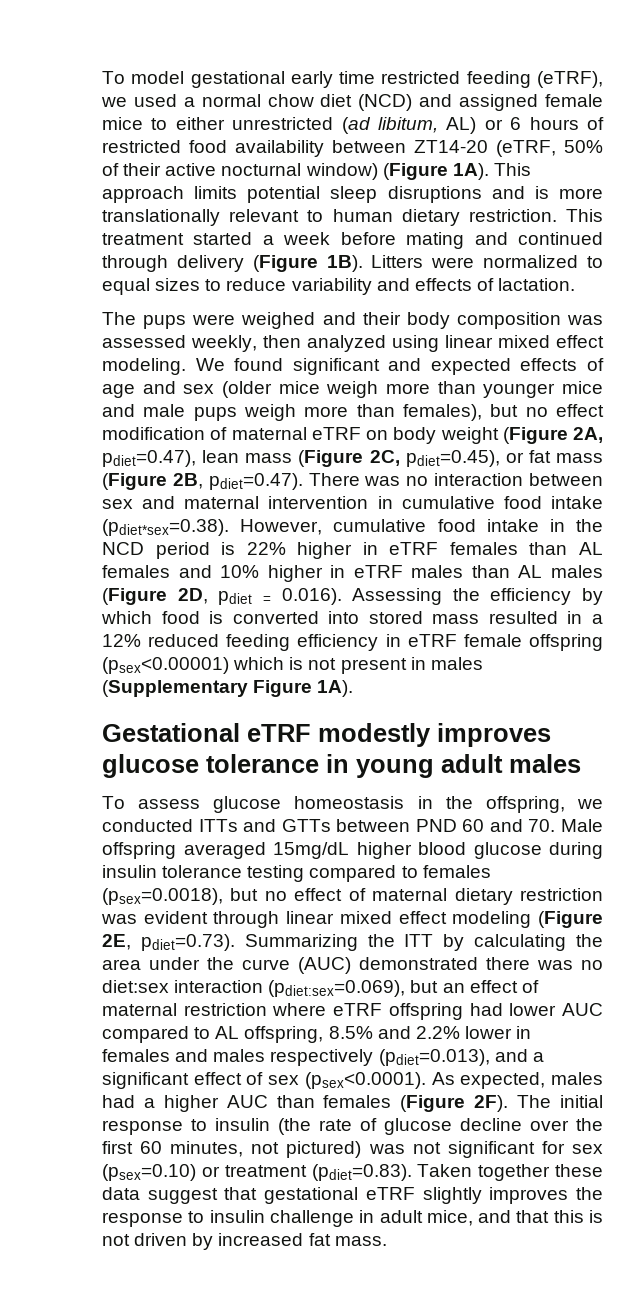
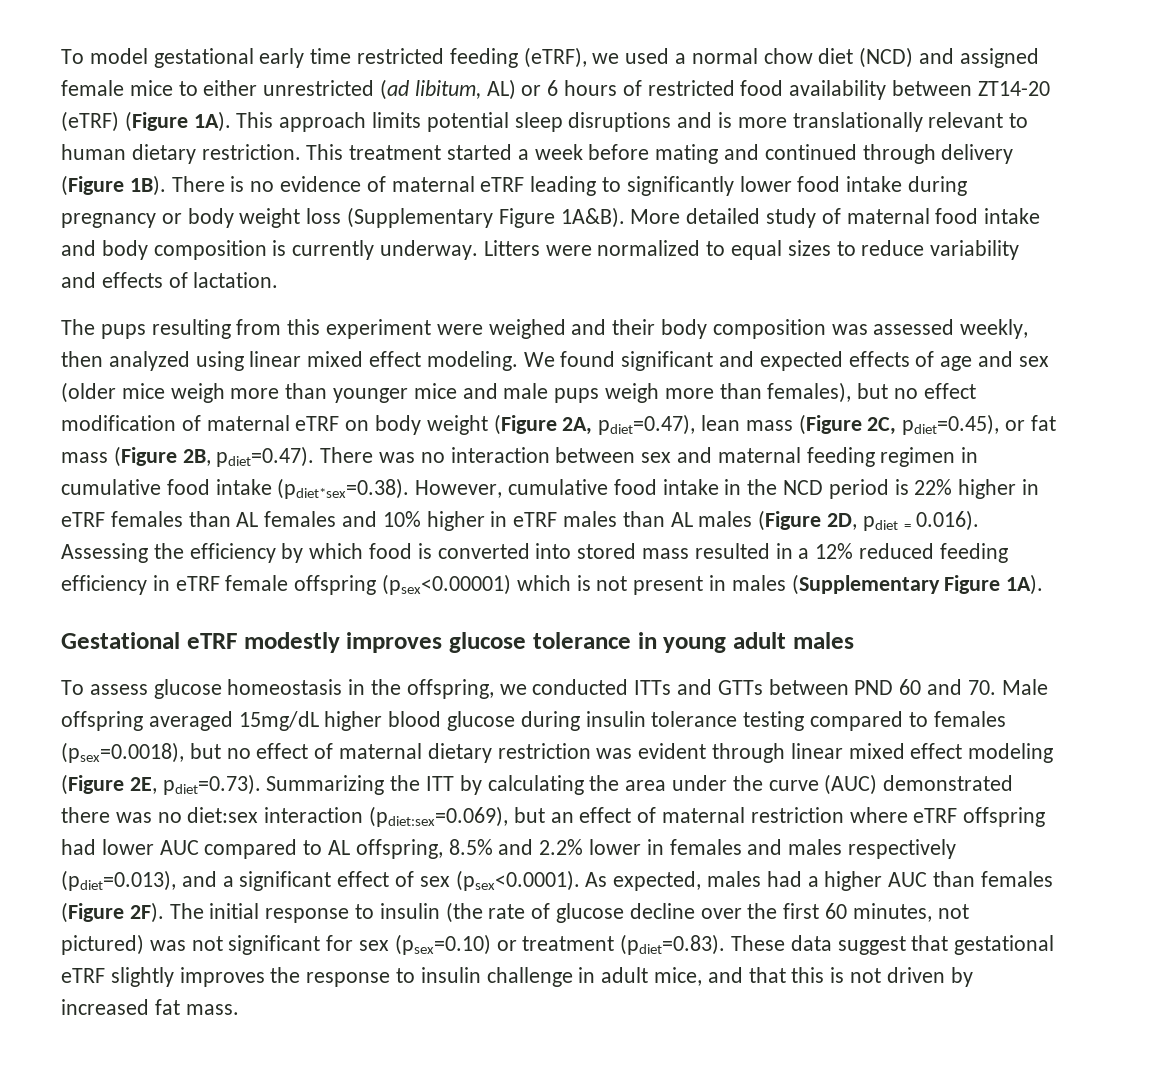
- To model gestational early time restricted feeding (eTRF), we used a normal chow diet (NCD) and assigned female mice to either unrestricted (ad libitum, AL) or 6 hours of restricted food availability between ZT14-20 (eTRF, 50% of their active nocturnal window) (Figure 1A).
+ To model gestational early time restricted feeding (eTRF), we used a normal chow diet (NCD) and assigned female mice to either unrestricted (ad libitum, AL) or 6 hours of restricted food availability between ZT14-20 (eTRF) (Figure 1A).
+ There is no evidence of maternal eTRF leading to significantly lower food intake during pregnancy or body weight loss (Supplementary Figure 1A&B). More detailed study of maternal food intake and body composition is currently underway.
- The pups were weighed and their body composition was assessed weekly, then analyzed using linear mixed effect modeling.
+ The pups resulting from this experiment were weighed and their body composition was assessed weekly, then analyzed using linear mixed effect modeling.
- We found significant and expected effects of age and sex (older mice weigh more than younger mice and male pups weigh more than females), but no effect modification of maternal eTRF on body weight (Figure 2A, pdiet=0.47), lean mass (Figure 2C, pdiet=0.45), or fat mass (Figure 2B, pdiet=0.47). There was no interaction between sex and maternal intervention in cumulative food intake (pdiet*sex=0.38). However, cumulative food intake in the NCD period is 22% higher in eTRF females than AL females and 10% higher in eTRF males than AL males (Figure 2D, pdiet = 0.016). Assessing the efficiency by which food is converted into stored mass resulted in a 12% reduced feeding efficiency in eTRF female offspring (psex<0.00001) which is not present in males (Supplementary Figure 1A).
+ We found significant and expected effects of age and sex (older mice weigh more than younger mice and male pups weigh more than females), but no effect modification of maternal eTRF on body weight (Figure 2A, pdiet=0.47), lean mass (Figure 2C, pdiet=0.45), or fat mass (Figure 2B, pdiet=0.47). There was no interaction between sex and maternal feeding regimen in cumulative food intake (pdiet*sex=0.38). However, cumulative food intake in the NCD period is 22% higher in eTRF females than AL females and 10% higher in eTRF males than AL males (Figure 2D, pdiet = 0.016). Assessing the efficiency by which food is converted into stored mass resulted in a 12% reduced feeding efficiency in eTRF female offspring (psex<0.00001) which is not present in males (Supplementary Figure 1A).
- The initial response to insulin (the rate of glucose decline over the first 60 minutes, not pictured) was not significant for sex (psex=0.10) or treatment (pdiet=0.83). Taken together these data suggest that gestational eTRF slightly improves the response to insulin challenge in adult mice, and that this is not driven by increased fat mass.
+ The initial response to insulin (the rate of glucose decline over the first 60 minutes, not pictured) was not significant for sex (psex=0.10) or treatment (pdiet=0.83). These data suggest that gestational eTRF slightly improves the response to insulin challenge in adult mice, and that this is not driven by increased fat mass.

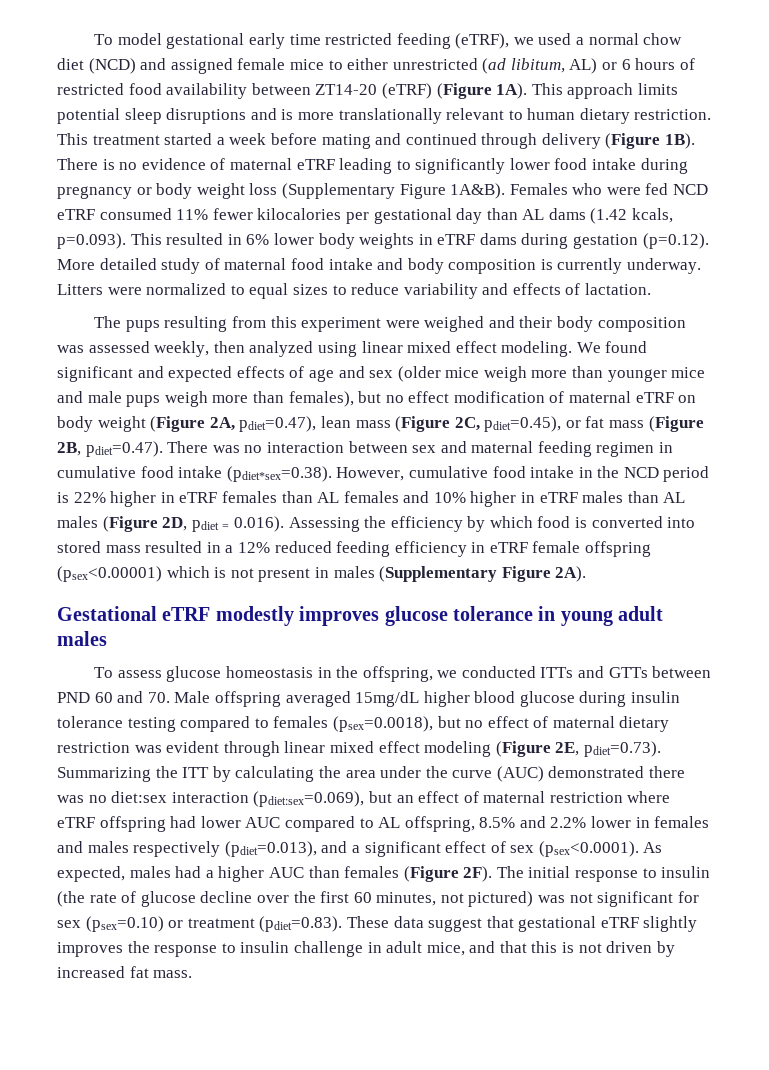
- More detailed study of maternal food intake and body composition is currently underway.
+ Females who were fed NCD eTRF consumed 11% fewer kilocalories per gestational day than AL dams (1.42 kcals, p=0.093). This resulted in 6% lower body weights in eTRF dams during gestation (p=0.12). More detailed study of maternal food intake and body composition is currently underway.
- We found significant and expected effects of age and sex (older mice weigh more than younger mice and male pups weigh more than females), but no effect modification of maternal eTRF on body weight (Figure 2A, pdiet=0.47), lean mass (Figure 2C, pdiet=0.45), or fat mass (Figure 2B, pdiet=0.47). There was no interaction between sex and maternal feeding regimen in cumulative food intake (pdiet*sex=0.38). However, cumulative food intake in the NCD period is 22% higher in eTRF females than AL females and 10% higher in eTRF males than AL males (Figure 2D, pdiet = 0.016). Assessing the efficiency by which food is converted into stored mass resulted in a 12% reduced feeding efficiency in eTRF female offspring (psex<0.00001) which is not present in males (Supplementary Figure 1A).
+ We found significant and expected effects of age and sex (older mice weigh more than younger mice and male pups weigh more than females), but no effect modification of maternal eTRF on body weight (Figure 2A, pdiet=0.47), lean mass (Figure 2C, pdiet=0.45), or fat mass (Figure 2B, pdiet=0.47). There was no interaction between sex and maternal feeding regimen in cumulative food intake (pdiet*sex=0.38). However, cumulative food intake in the NCD period is 22% higher in eTRF females than AL females and 10% higher in eTRF males than AL males (Figure 2D, pdiet = 0.016). Assessing the efficiency by which food is converted into stored mass resulted in a 12% reduced feeding efficiency in eTRF female offspring (psex<0.00001) which is not present in males (Supplementary Figure 2A).

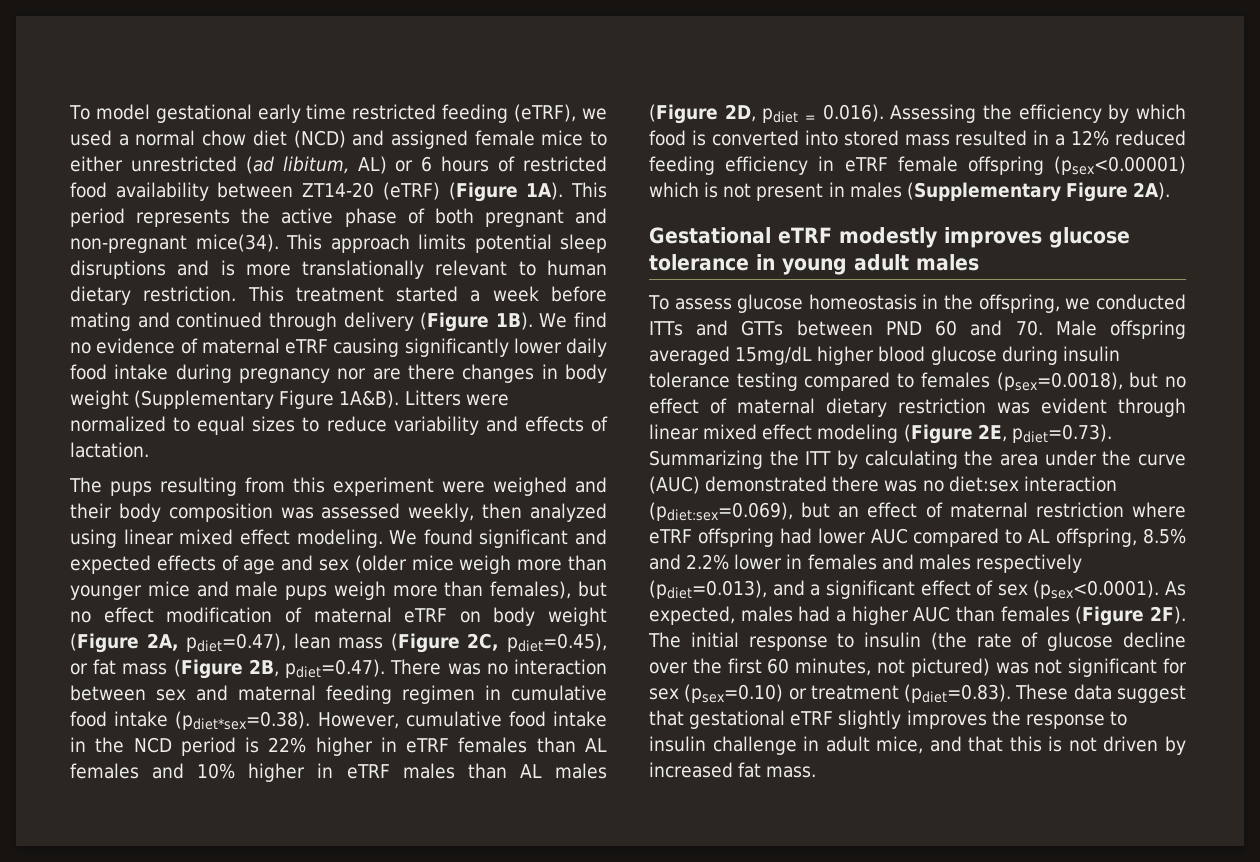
- This approach limits potential sleep disruptions and is more translationally relevant to human dietary restriction.
+ This period represents the active phase of both pregnant and non-pregnant mice(34). This approach limits potential sleep disruptions and is more translationally relevant to human dietary restriction.
- There is no evidence of maternal eTRF leading to significantly lower food intake during pregnancy or body weight loss (Supplementary Figure 1A&B).
+ We find no evidence of maternal eTRF causing significantly lower daily food intake during pregnancy nor are there changes in body weight (Supplementary Figure 1A&B).
- Females who were fed NCD eTRF consumed 11% fewer kilocalories per gestational day than AL dams (1.42 kcals, p=0.093). This resulted in 6% lower body weights in eTRF dams during gestation (p=0.12). More detailed study of maternal food intake and body composition is currently underway.

